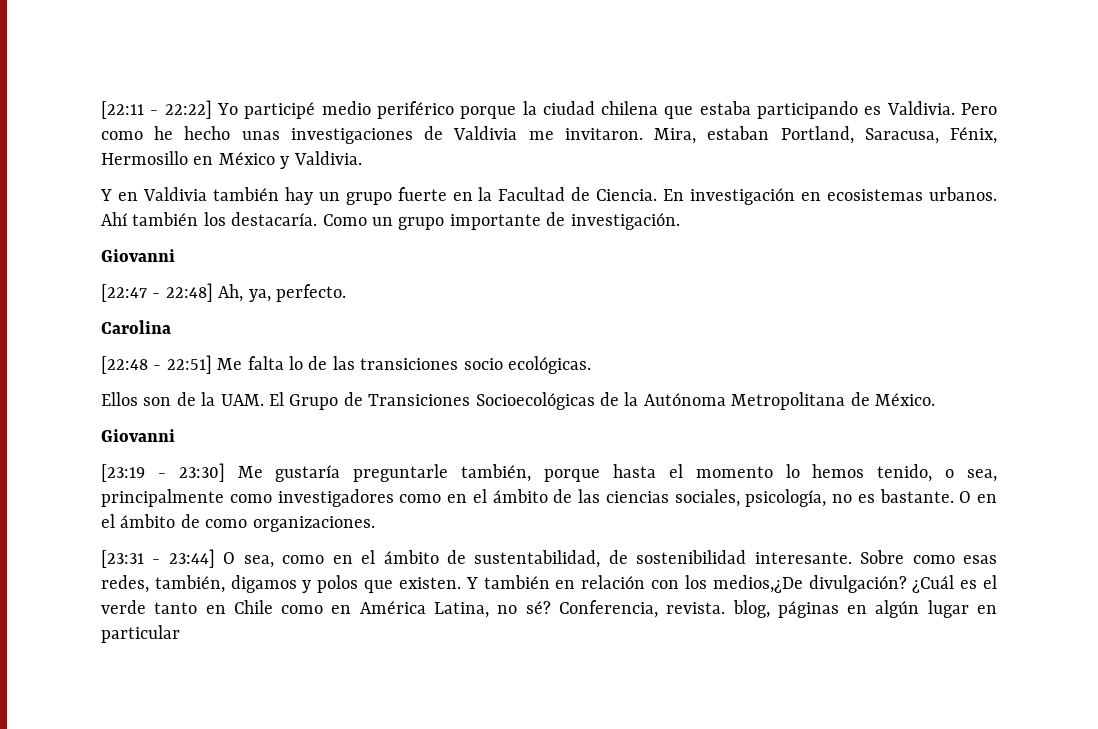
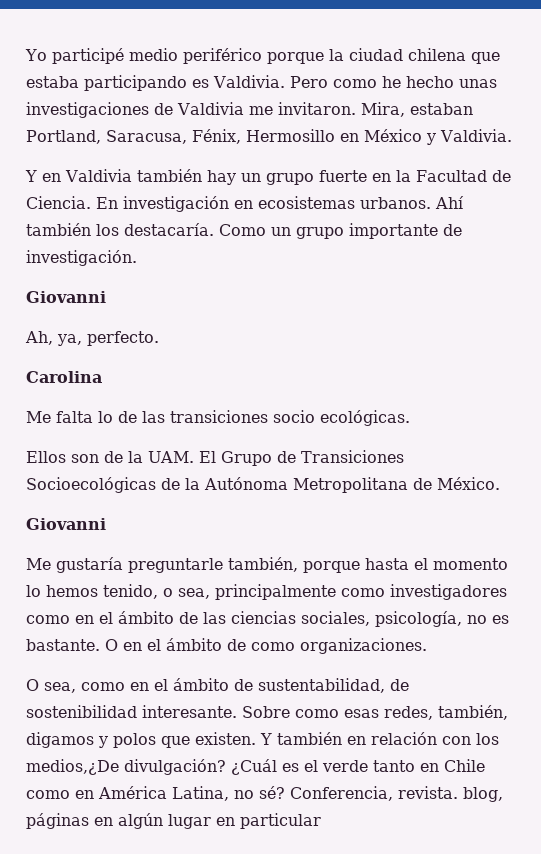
- [22:11 - 22:22] Yo participé medio periférico porque la ciudad chilena que estaba participando es Valdivia.
+ Yo participé medio periférico porque la ciudad chilena que estaba participando es Valdivia.
- [22:47 - 22:48] Ah, ya, perfecto.
+ Ah, ya, perfecto.
- [22:48 - 22:51] Me falta lo de las transiciones socio ecológicas.
+ Me falta lo de las transiciones socio ecológicas.
- [23:19 - 23:30] Me gustaría preguntarle también, porque hasta el momento lo hemos tenido, o sea, principalmente como investigadores como en el ámbito de las ciencias sociales, psicología, no es bastante.
+ Me gustaría preguntarle también, porque hasta el momento lo hemos tenido, o sea, principalmente como investigadores como en el ámbito de las ciencias sociales, psicología, no es bastante.
- [23:31 - 23:44] O sea, como en el ámbito de sustentabilidad, de sostenibilidad interesante.
+ O sea, como en el ámbito de sustentabilidad, de sostenibilidad interesante.

